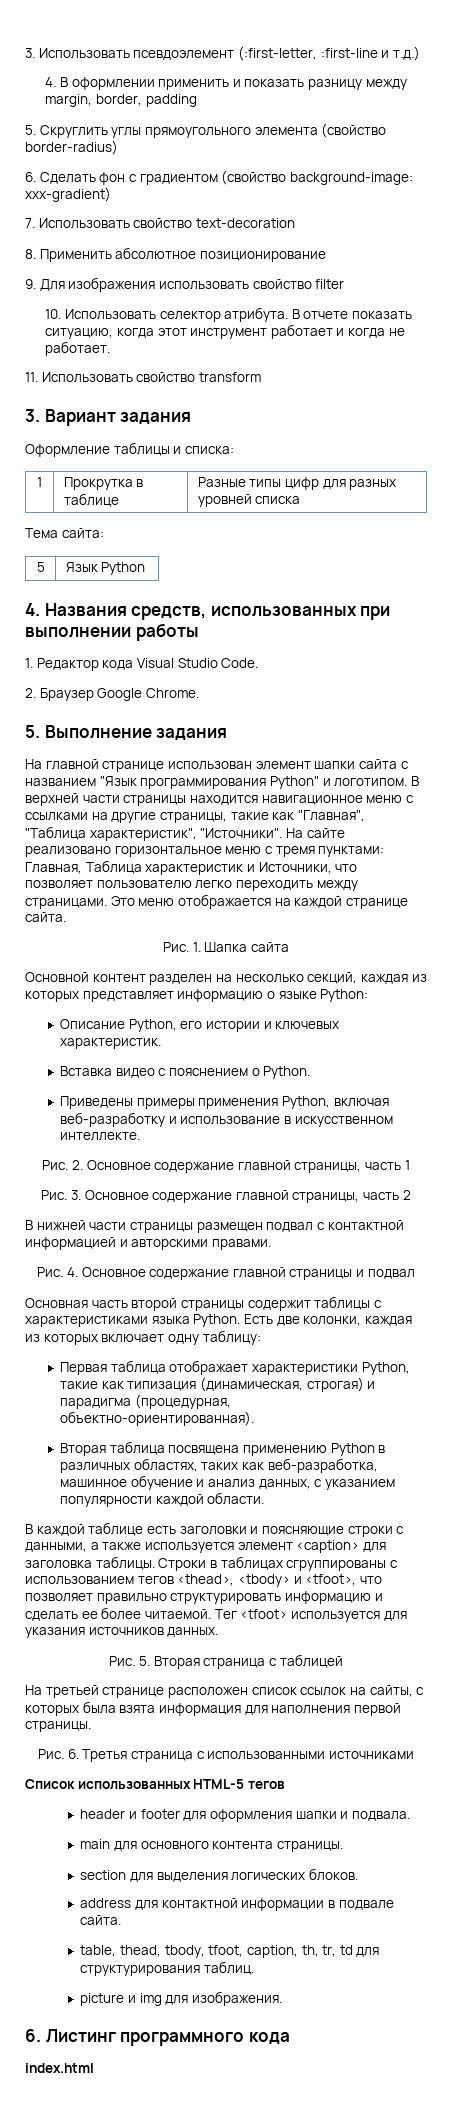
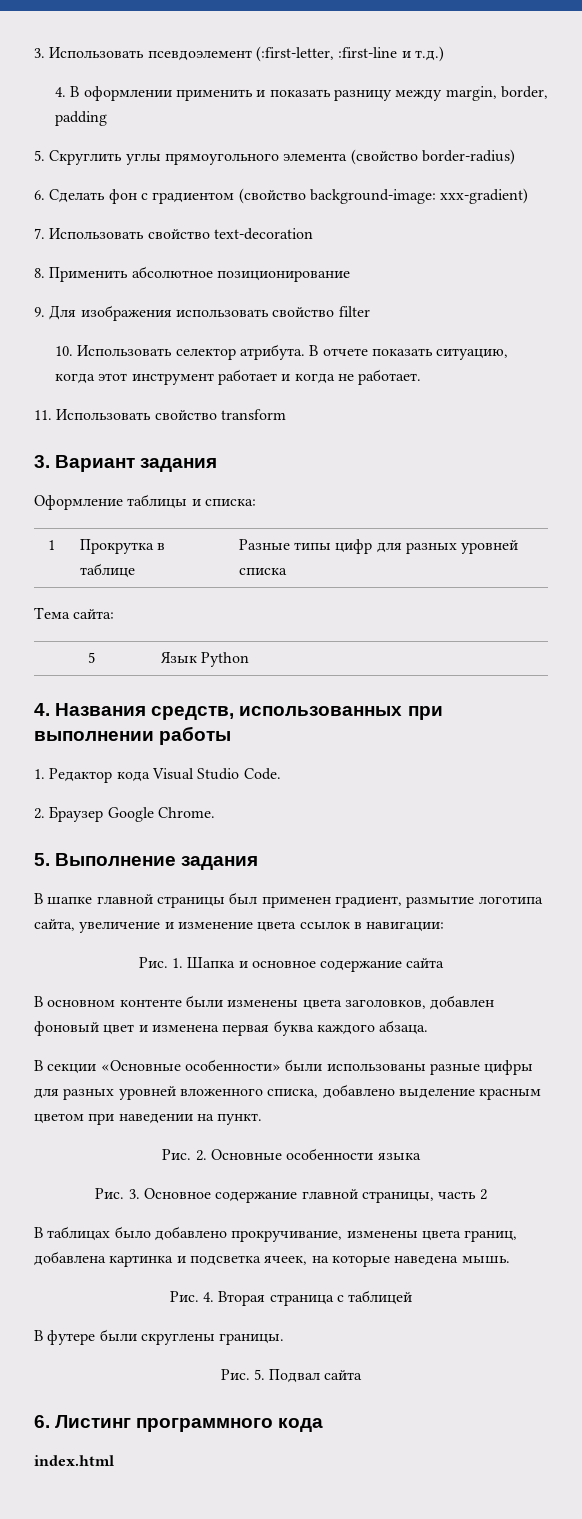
- На главной странице использован элемент шапки сайта с названием "Язык программирования Python" и логотипом. В верхней части страницы находится навигационное меню с ссылками на другие страницы, такие как "Главная", "Таблица характеристик", "Источники". На сайте реализовано горизонтальное меню с тремя пунктами: Главная, Таблица характеристик и Источники, что позволяет пользователю легко переходить между страницами. Это меню отображается на каждой странице сайта.
- Рис. 1. Шапка сайта
- Основной контент разделен на несколько секций, каждая из которых представляет информацию о языке Python:
- Описание Python, его истории и ключевых характеристик.
- Вставка видео с пояснением о Python.
- Приведены примеры применения Python, включая веб-разработку и использование в искусственном интеллекте.
- Рис. 2. Основное содержание главной страницы, часть 1
+ В шапке главной страницы был применен градиент, размытие логотипа сайта, увеличение и изменение цвета ссылок в навигации:
+ Рис. 1. Шапка и основное содержание сайта
+ В основном контенте были изменены цвета заголовков, добавлен фоновый цвет и изменена первая буква каждого абзаца.
+ В секции «Основные особенности» были использованы разные цифры для разных уровней вложенного списка, добавлено выделение красным цветом при наведении на пункт.
+ Рис. 2. Основные особенности языка
- В нижней части страницы размещен подвал с контактной информацией и авторскими правами.
- Рис. 4. Основное содержание главной страницы и подвал
- Основная часть второй страницы содержит таблицы с характеристиками языка Python. Есть две колонки, каждая из которых включает одну таблицу:
- Первая таблица отображает характеристики Python, такие как типизация (динамическая, строгая) и парадигма (процедурная, объектно-ориентированная).
- Вторая таблица посвящена применению Python в различных областях, таких как веб-разработка, машинное обучение и анализ данных, с указанием популярности каждой области.
- В каждой таблице есть заголовки и поясняющие строки с данными, а также используется элемент <caption> для заголовка таблицы. Строки в таблицах сгруппированы с использованием тегов <thead>, <tbody> и <tfoot>, что позволяет правильно структурировать информацию и сделать ее более читаемой. Тег <tfoot> используется для указания источников данных.
- Рис. 5. Вторая страница с таблицей
- На третьей странице расположен список ссылок на сайты, с которых была взята информация для наполнения первой страницы.
- Рис. 6. Третья страница с использованными источниками
- Список использованных HTML-5 тегов
- header и footer для оформления шапки и подвала.
- main для основного контента страницы.
- section для выделения логических блоков.
- address для контактной информации в подвале сайта.
- table, thead, tbody, tfoot, caption, th, tr, td для структурирования таблиц.
- picture и img для изображения.
+ В таблицах было добавлено прокручивание, изменены цвета границ, добавлена картинка и подсветка ячеек, на которые наведена мышь.
+ Рис. 4. Вторая страница с таблицей
+ В футере были скруглены границы.
+ Рис. 5. Подвал сайта

